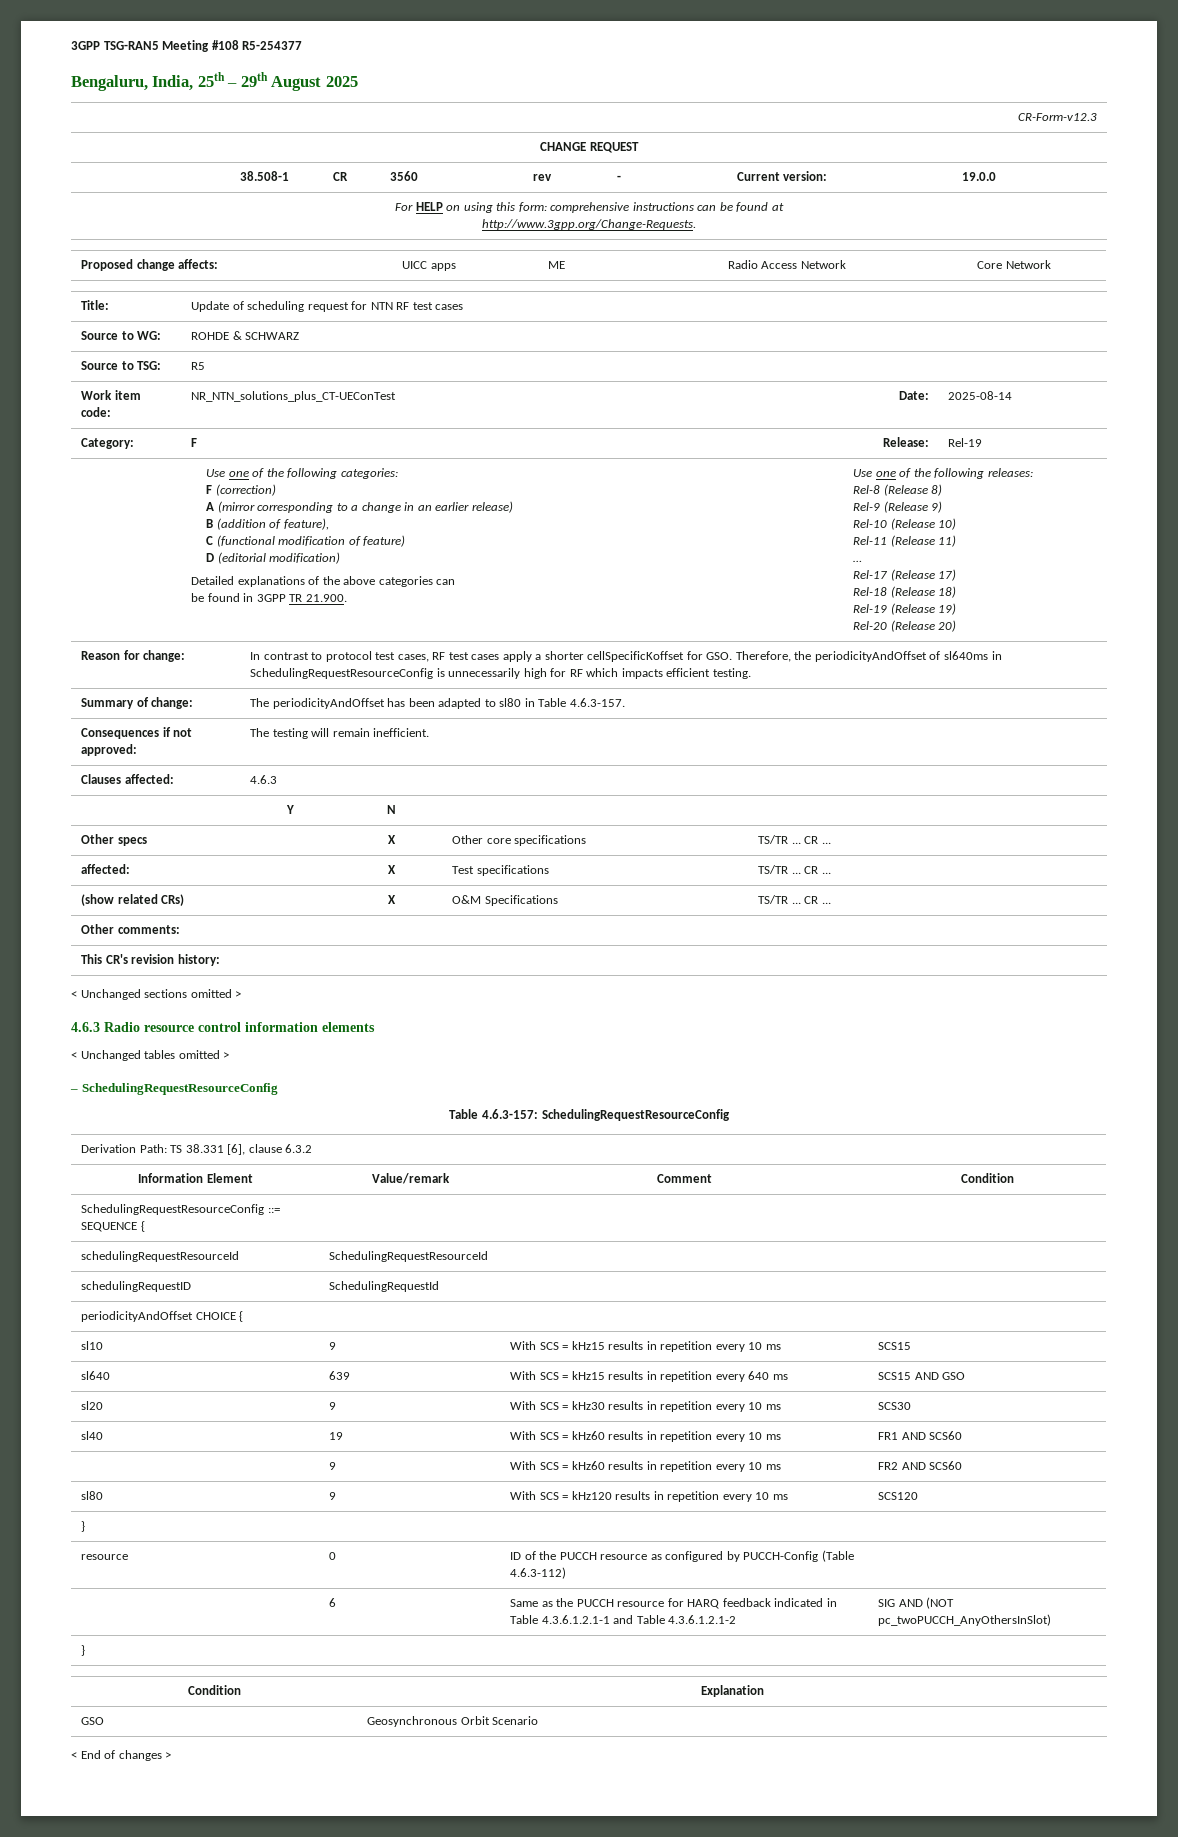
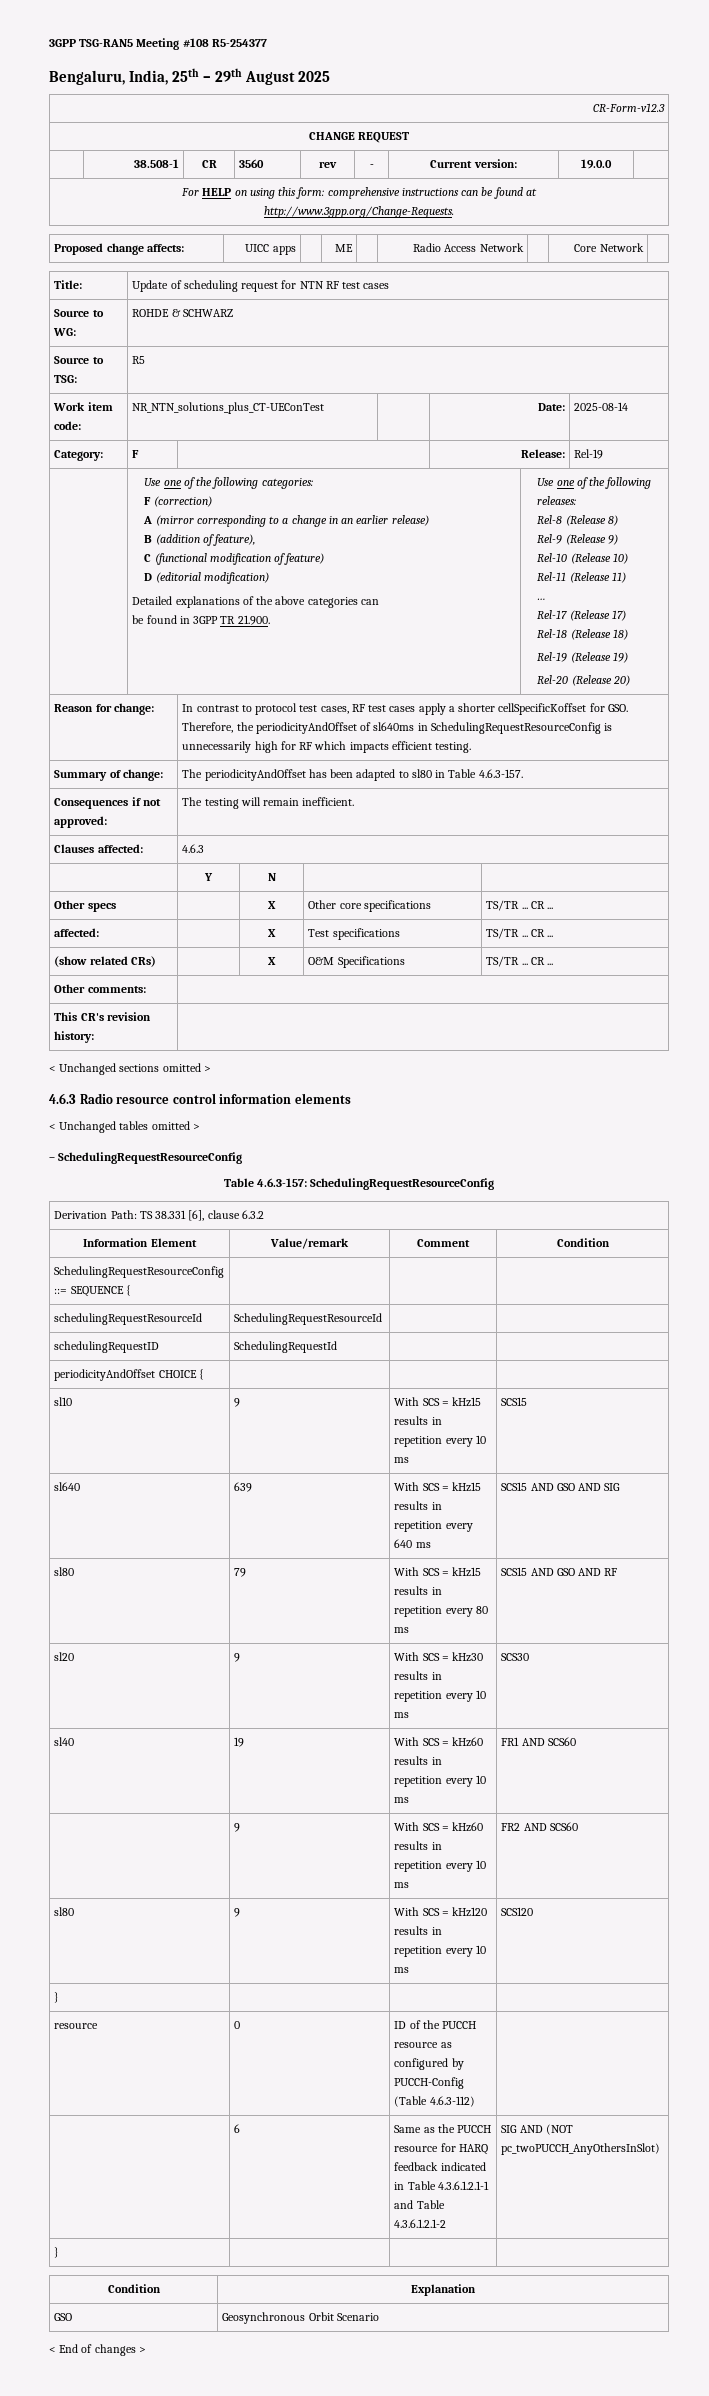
- sl640 | 639 | With SCS = kHz15 results in repetition every 640 ms | SCS15 AND GSO
+ sl640 | 639 | With SCS = kHz15 results in repetition every 640 ms | SCS15 AND GSO AND SIG
+ sl80 | 79 | With SCS = kHz15 results in repetition every 80 ms | SCS15 AND GSO AND RF

